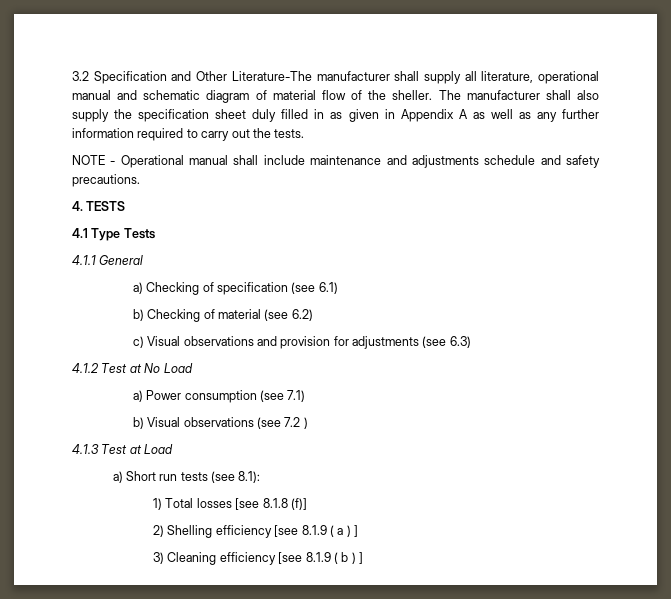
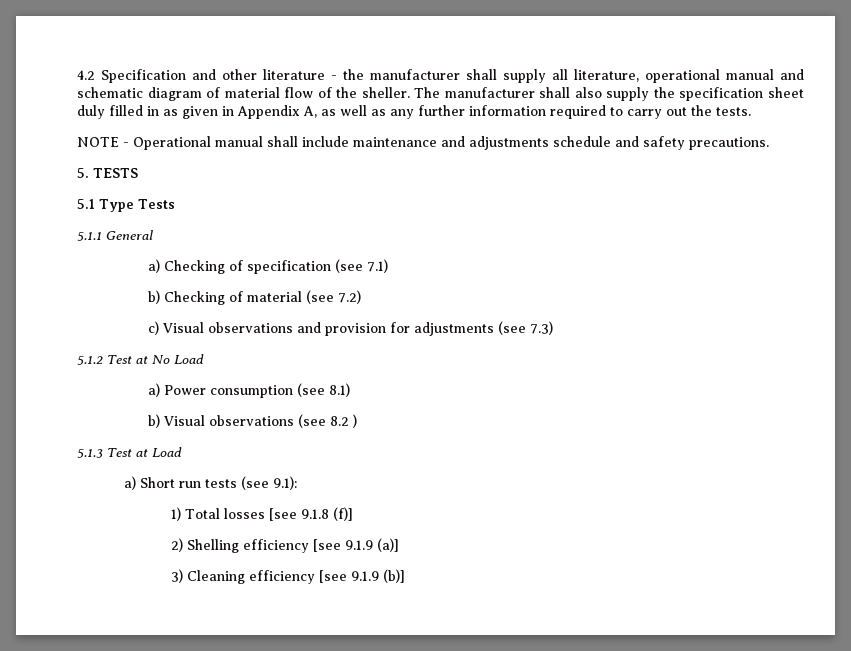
- 3.2 Specification and Other Literature-The manufacturer shall supply all literature, operational manual and schematic diagram of material flow of the sheller.
+ 4.2 Specification and other literature - the manufacturer shall supply all literature, operational manual and schematic diagram of material flow of the sheller.
- The manufacturer shall also supply the specification sheet duly filled in as given in Appendix A as well as any further information required to carry out the tests.
+ The manufacturer shall also supply the specification sheet duly filled in as given in Appendix A, as well as any further information required to carry out the tests.
- 4. TESTS
+ 5. TESTS
- 4.1 Type Tests
+ 5.1 Type Tests
- 4.1.1 General
+ 5.1.1 General
- a) Checking of specification (see 6.1)
+ a) Checking of specification (see 7.1)
- b) Checking of material (see 6.2)
+ b) Checking of material (see 7.2)
- c) Visual observations and provision for adjustments (see 6.3)
- 4.1.2 Test at No Load
+ c) Visual observations and provision for adjustments (see 7.3)
+ 5.1.2 Test at No Load
- a) Power consumption (see 7.1)
+ a) Power consumption (see 8.1)
- b) Visual observations (see 7.2 )
+ b) Visual observations (see 8.2 )
- 4.1.3 Test at Load
+ 5.1.3 Test at Load
- a) Short run tests (see 8.1):
+ a) Short run tests (see 9.1):
- 1) Total losses [see 8.1.8 (f)]
+ 1) Total losses [see 9.1.8 (f)]
- 2) Shelling efficiency [see 8.1.9 ( a ) ]
+ 2) Shelling efficiency [see 9.1.9 (a)]
- 3) Cleaning efficiency [see 8.1.9 ( b ) ]
+ 3) Cleaning efficiency [see 9.1.9 (b)]

